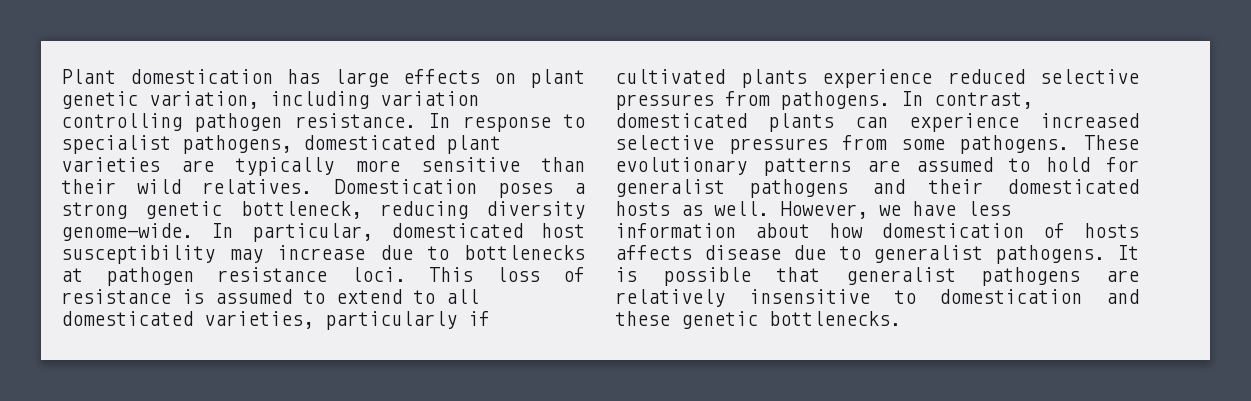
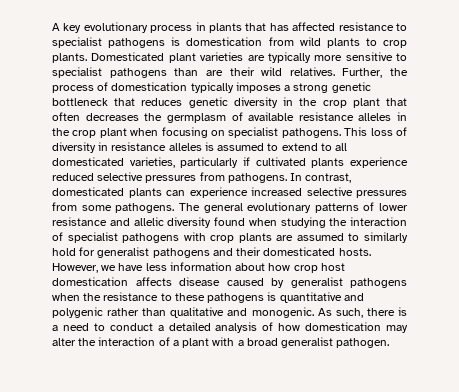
- Plant domestication has large effects on plant genetic variation, including variation controlling pathogen resistance. In response to specialist pathogens, domesticated plant varieties are typically more sensitive than their wild relatives. Domestication poses a strong genetic bottleneck, reducing diversity genome-wide. In particular, domesticated host susceptibility may increase due to bottlenecks at pathogen resistance loci. This loss of resistance is assumed to extend to all domesticated varieties, particularly if cultivated plants experience reduced selective pressures from pathogens.
+ A key evolutionary process in plants that has affected resistance to specialist pathogens is domestication from wild plants to crop plants. Domesticated plant varieties are typically more sensitive to specialist pathogens than are their wild relatives. Further, the process of domestication typically imposes a strong genetic bottleneck that reduces genetic diversity in the crop plant that often decreases the germplasm of available resistance alleles in the crop plant when focusing on specialist pathogens. This loss of diversity in resistance alleles is assumed to extend to all domesticated varieties, particularly if cultivated plants experience reduced selective pressures from pathogens.
- These evolutionary patterns are assumed to hold for generalist pathogens and their domesticated hosts as well.
+ The general evolutionary patterns of lower resistance and allelic diversity found when studying the interaction of specialist pathogens with crop plants are assumed to similarly hold for generalist pathogens and their domesticated hosts.
- However, we have less information about how domestication of hosts affects disease due to generalist pathogens. It is possible that generalist pathogens are relatively insensitive to domestication and these genetic bottlenecks.
+ However, we have less information about how crop host domestication affects disease caused by generalist pathogens when the resistance to these pathogens is quantitative and polygenic rather than qualitative and monogenic. As such, there is a need to conduct a detailed analysis of how domestication may alter the interaction of a plant with a broad generalist pathogen.

